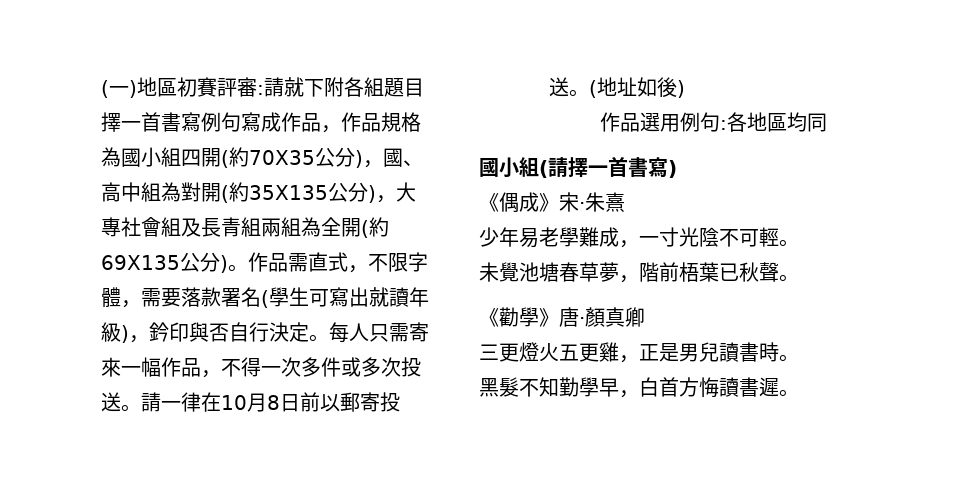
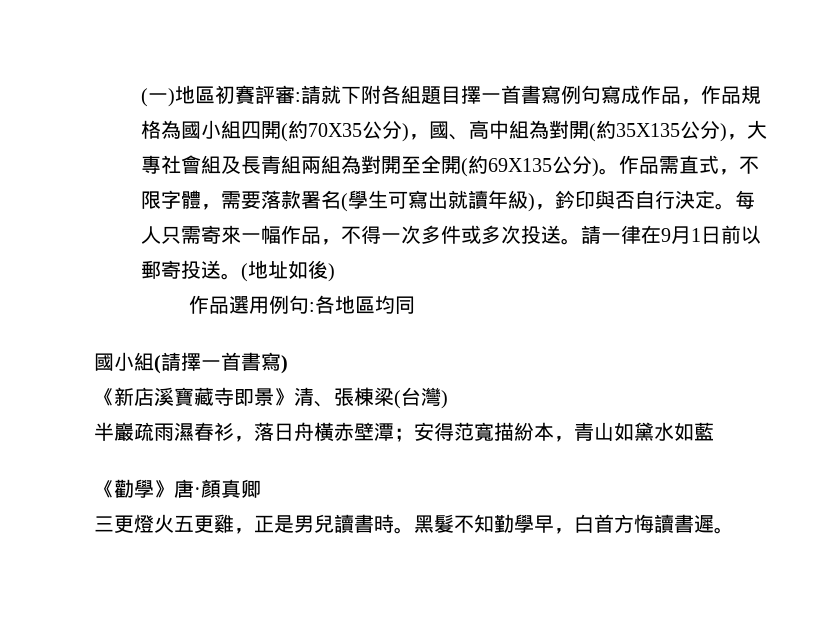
- (一)地區初賽評審:請就下附各組題目擇一首書寫例句寫成作品，作品規格為國小組四開(約70X35公分)，國、高中組為對開(約35X135公分)，大專社會組及長青組兩組為全開(約69X135公分)。
+ (一)地區初賽評審:請就下附各組題目擇一首書寫例句寫成作品，作品規格為國小組四開(約70X35公分)，國、高中組為對開(約35X135公分)，大專社會組及長青組兩組為對開至全開(約69X135公分)。
- 請一律在10月8日前以郵寄投送。
+ 請一律在9月1日前以郵寄投送。
- 《偶成》宋·朱熹
- 少年易老學難成，一寸光陰不可輕。
- 未覺池塘春草夢，階前梧葉已秋聲。
+ 《新店溪寶藏寺即景》清、張棟梁(台灣)
+ 半巖疏雨濕春衫，落日舟橫赤壁潭；安得范寬描紛本，青山如黛水如藍
- 三更燈火五更雞，正是男兒讀書時。
- 黑髮不知勤學早，白首方悔讀書遲。
+ 三更燈火五更雞，正是男兒讀書時。黑髮不知勤學早，白首方悔讀書遲。

